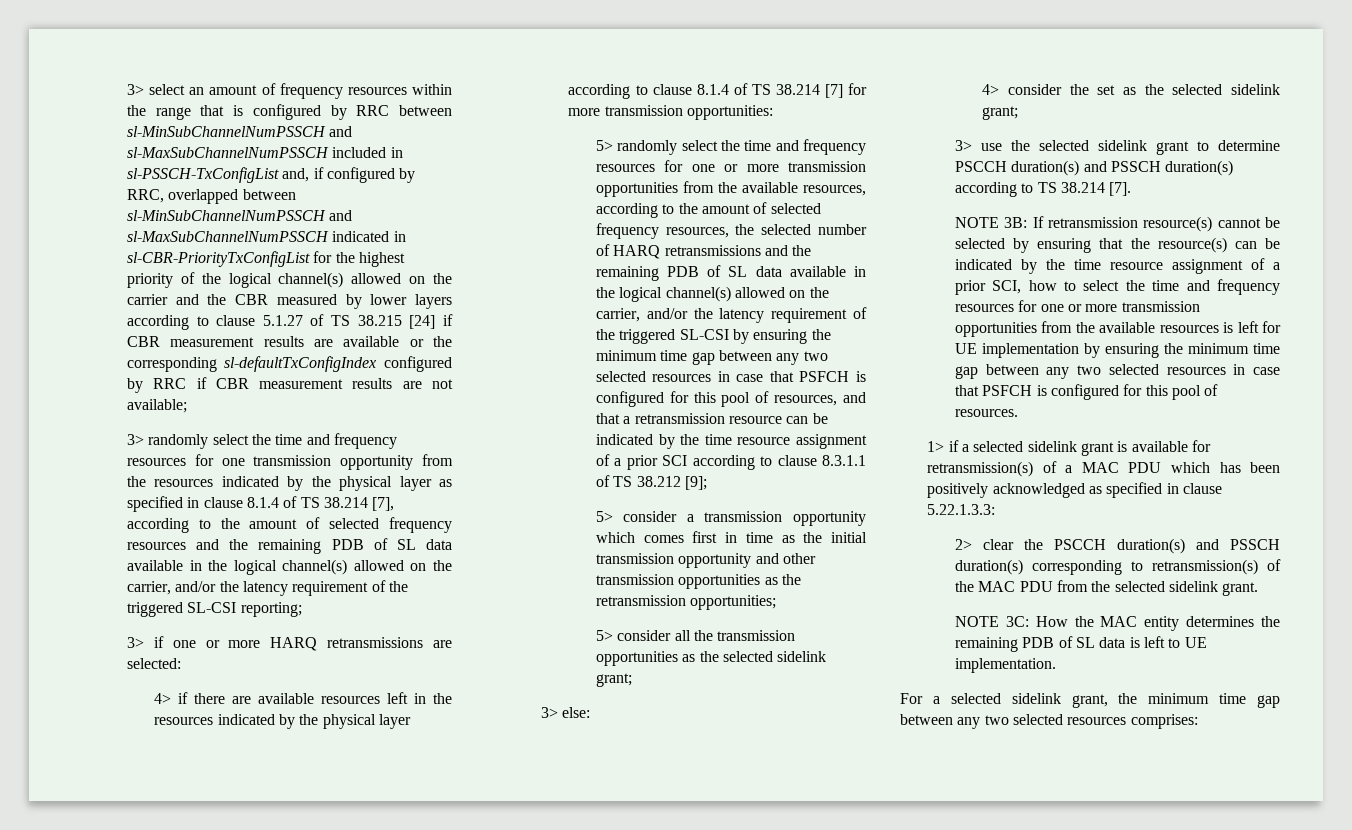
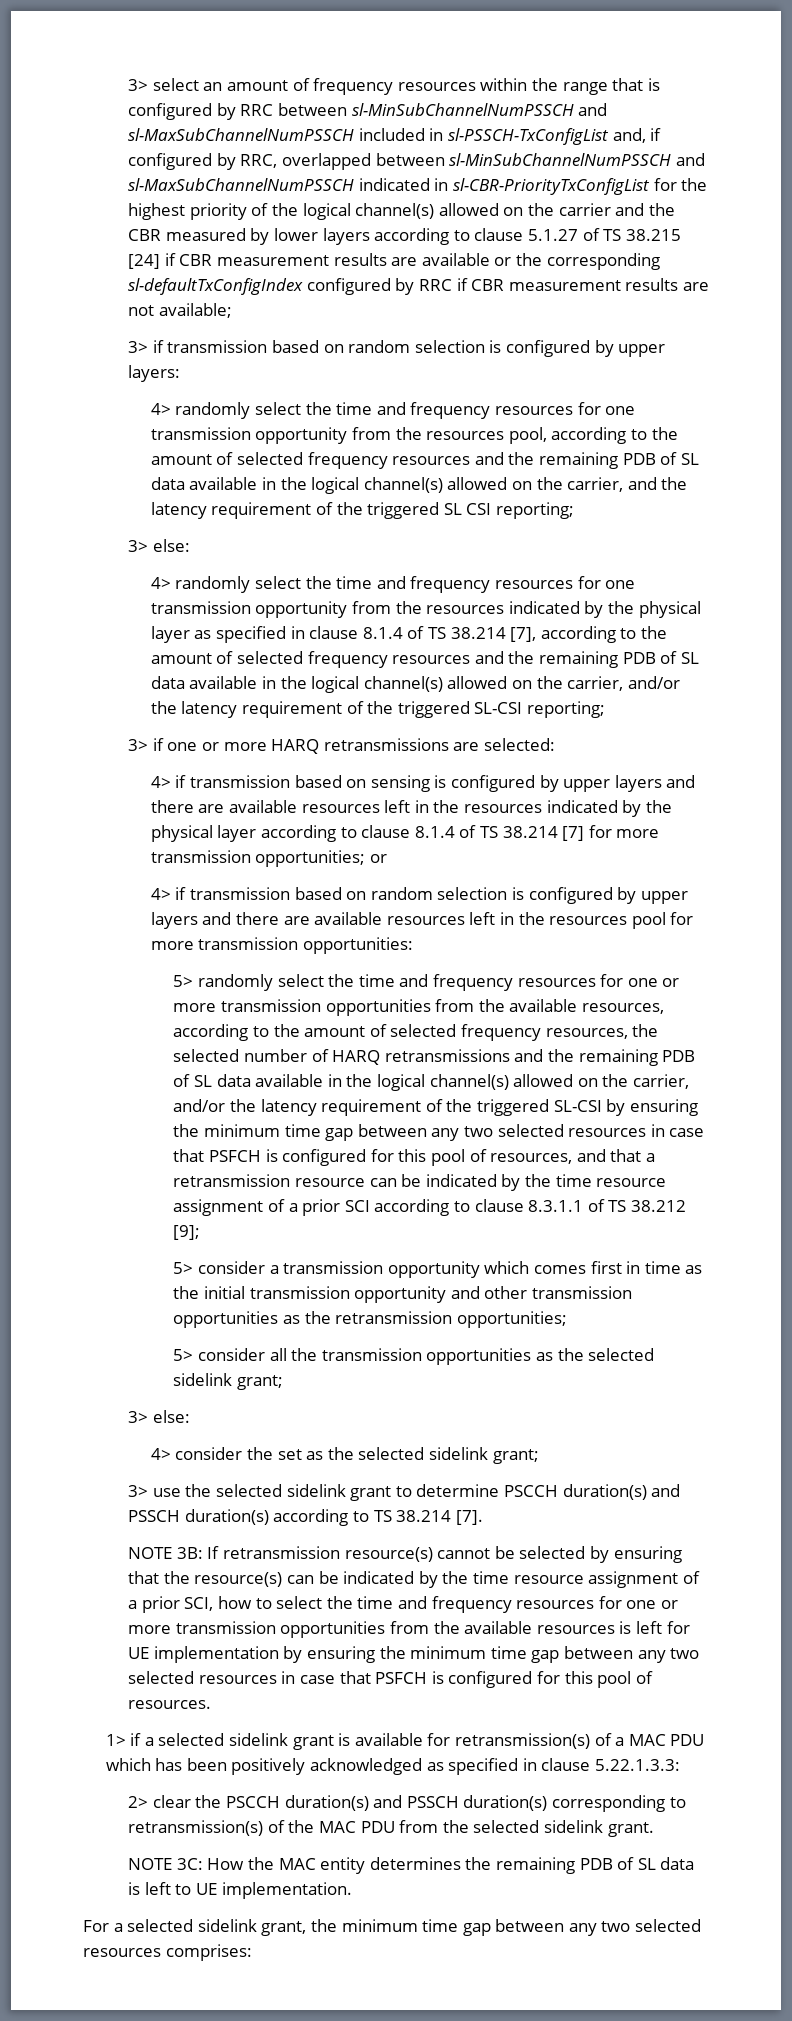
- 3> randomly select the time and frequency resources for one transmission opportunity from the resources indicated by the physical layer as specified in clause 8.1.4 of TS 38.214 [7], according to the amount of selected frequency resources and the remaining PDB of SL data available in the logical channel(s) allowed on the carrier, and/or the latency requirement of the triggered SL-CSI reporting;
+ 3> if transmission based on random selection is configured by upper layers:
+ 4> randomly select the time and frequency resources for one transmission opportunity from the resources pool, according to the amount of selected frequency resources and the remaining PDB of SL data available in the logical channel(s) allowed on the carrier, and the latency requirement of the triggered SL CSI reporting;
+ 3> else:
+ 4> randomly select the time and frequency resources for one transmission opportunity from the resources indicated by the physical layer as specified in clause 8.1.4 of TS 38.214 [7], according to the amount of selected frequency resources and the remaining PDB of SL data available in the logical channel(s) allowed on the carrier, and/or the latency requirement of the triggered SL-CSI reporting;
- 4> if there are available resources left in the resources indicated by the physical layer according to clause 8.1.4 of TS 38.214 [7] for more transmission opportunities:
+ 4> if transmission based on sensing is configured by upper layers and there are available resources left in the resources indicated by the physical layer according to clause 8.1.4 of TS 38.214 [7] for more transmission opportunities; or
+ 4> if transmission based on random selection is configured by upper layers and there are available resources left in the resources pool for more transmission opportunities:

